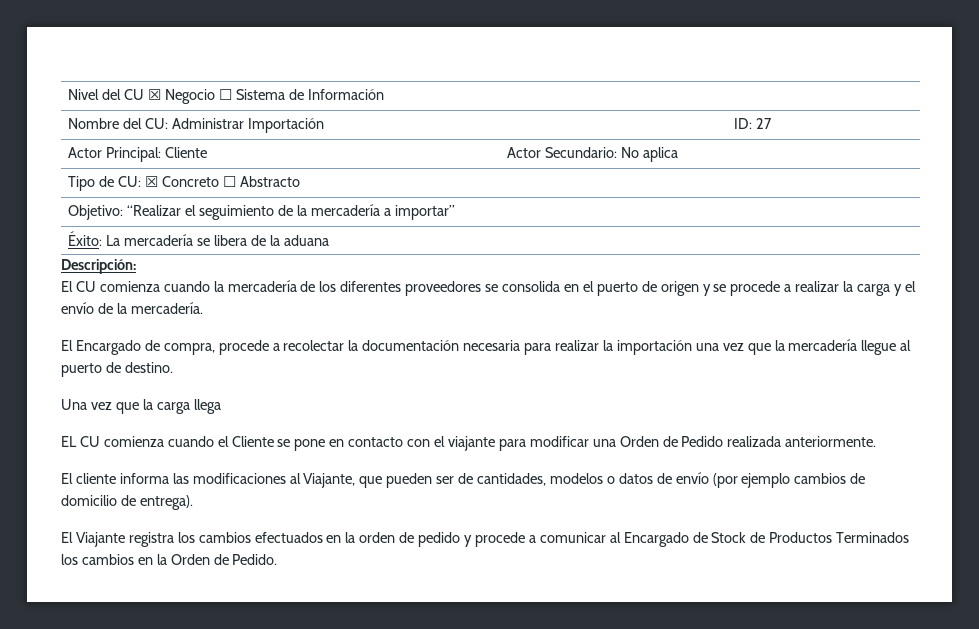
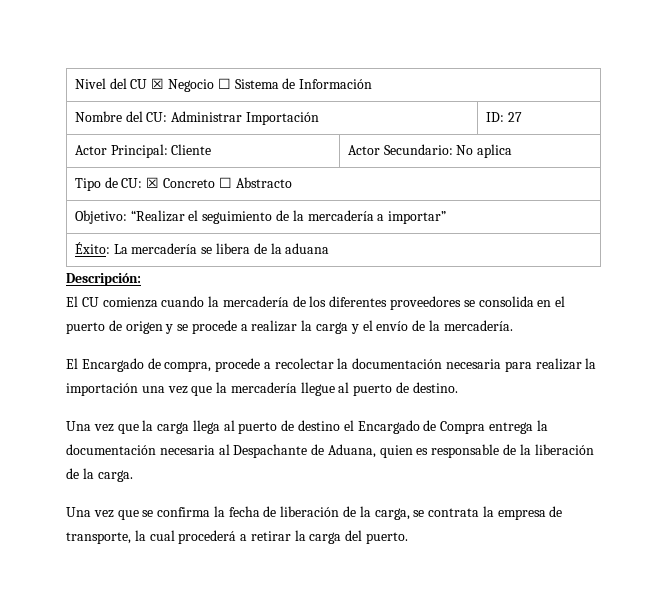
- Una vez que la carga llega
- EL CU comienza cuando el Cliente se pone en contacto con el viajante para modificar una Orden de Pedido realizada anteriormente.
- El cliente informa las modificaciones al Viajante, que pueden ser de cantidades, modelos o datos de envío (por ejemplo cambios de domicilio de entrega).
- El Viajante registra los cambios efectuados en la orden de pedido y procede a comunicar al Encargado de Stock de Productos Terminados los cambios en la Orden de Pedido.
+ Una vez que la carga llega al puerto de destino el Encargado de Compra entrega la documentación necesaria al Despachante de Aduana, quien es responsable de la liberación de la carga.
+ Una vez que se confirma la fecha de liberación de la carga, se contrata la empresa de transporte, la cual procederá a retirar la carga del puerto.

